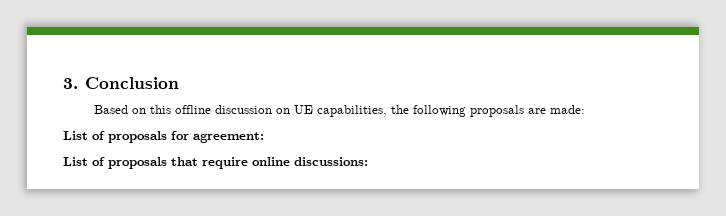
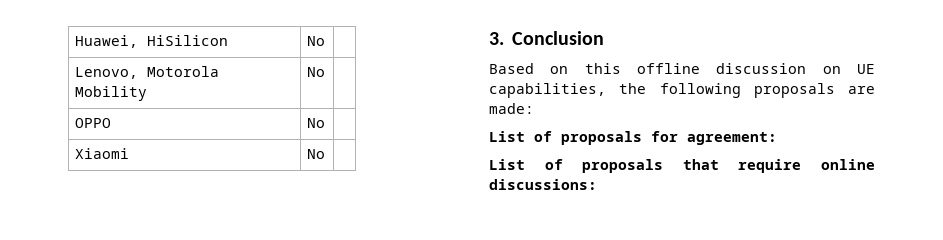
+ Huawei, HiSilicon | No |
+ Lenovo, Motorola Mobility | No |
+ OPPO | No |
+ Xiaomi | No |

